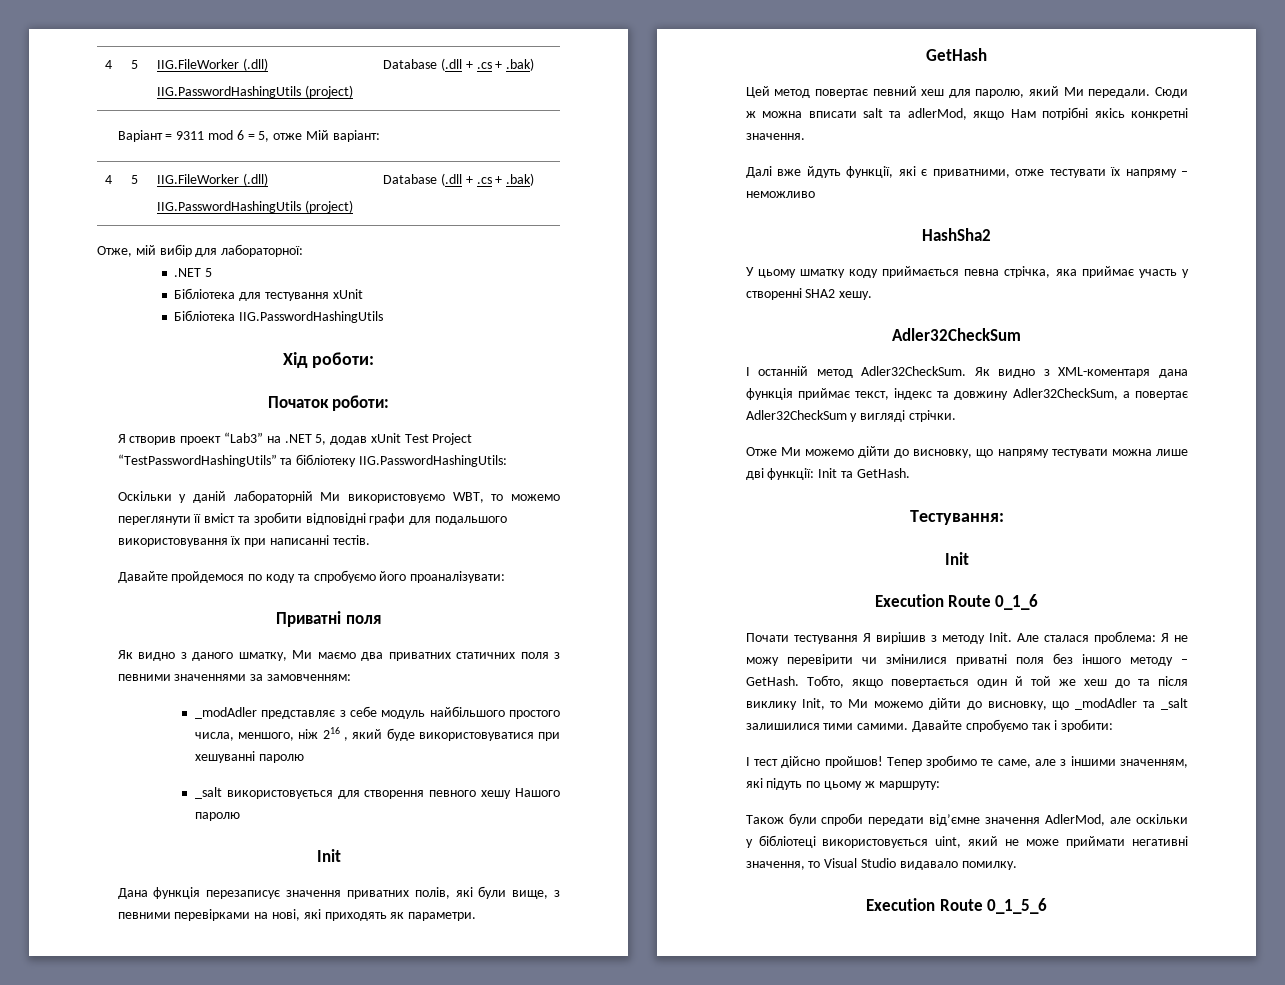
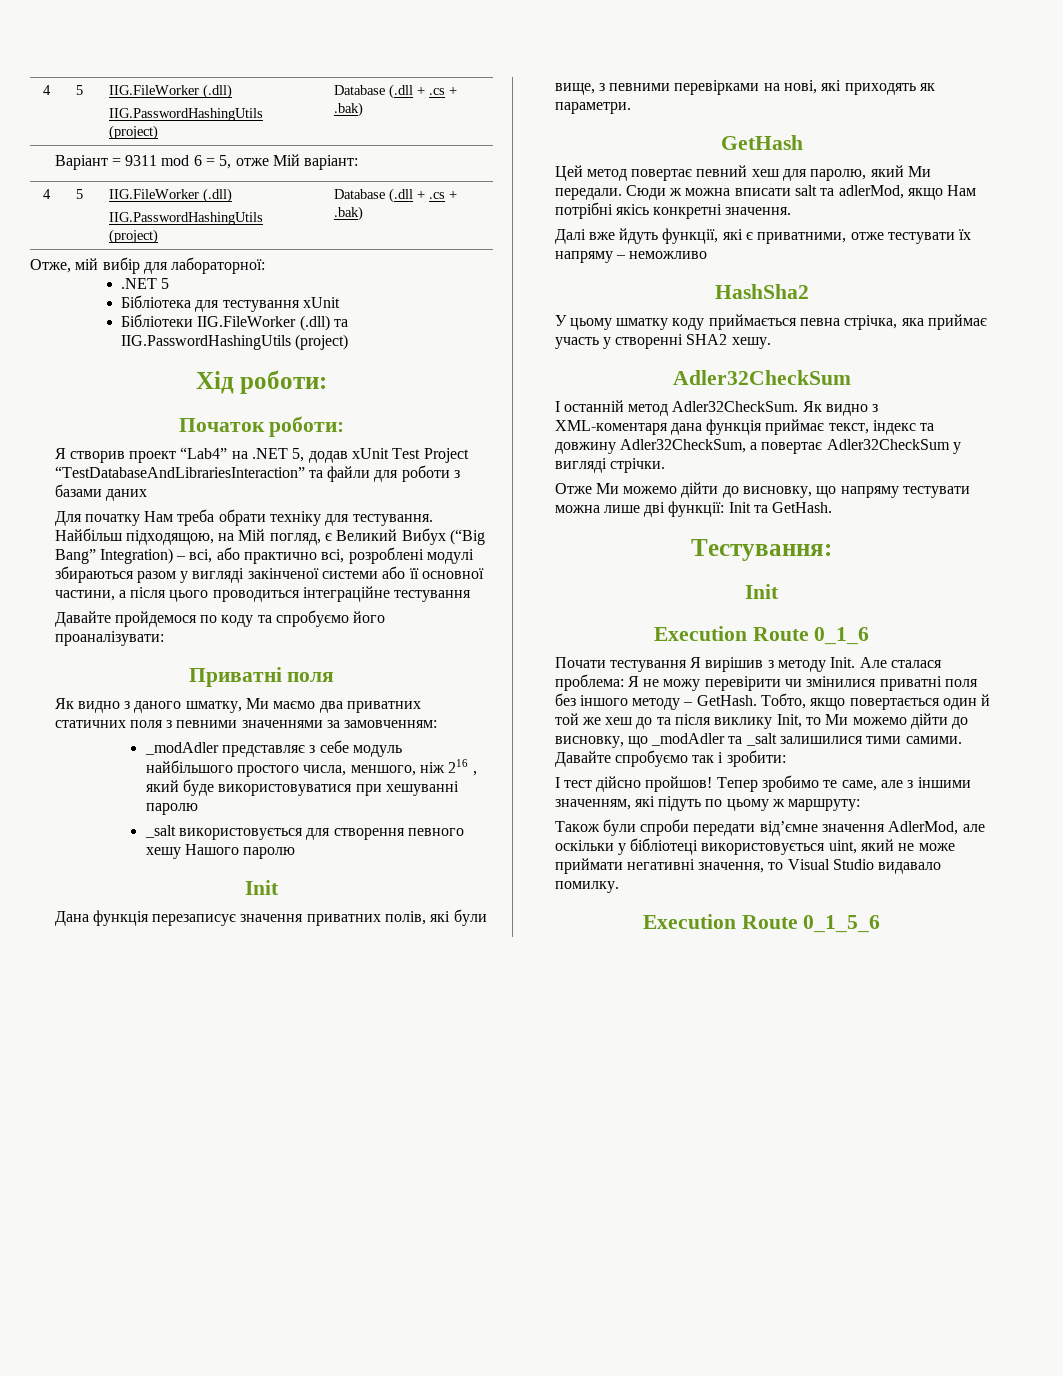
- Бібліотека IIG.PasswordHashingUtils
+ Бібліотеки IIG.FileWorker (.dll) та IIG.PasswordHashingUtils (project)
- Я створив проект “Lab3” на .NET 5, додав xUnit Test Project “TestPasswordHashingUtils” та бібліотеку IIG.PasswordHashingUtils:
- Оскільки у даній лабораторній Ми використовуємо WBT, то можемо переглянути її вміст та зробити відповідні графи для подальшого використовування їх при написанні тестів.
+ Я створив проект “Lab4” на .NET 5, додав xUnit Test Project “TestDatabaseAndLibrariesInteraction” та файли для роботи з базами даних
+ Для початку Нам треба обрати техніку для тестування. Найбільш підходящою, на Мій погляд, є Великий Вибух (“Big Bang” Integration) – всі, або практично всі, розроблені модулі збираються разом у вигляді закінченої системи або її основної частини, а після цього проводиться інтеграційне тестування

